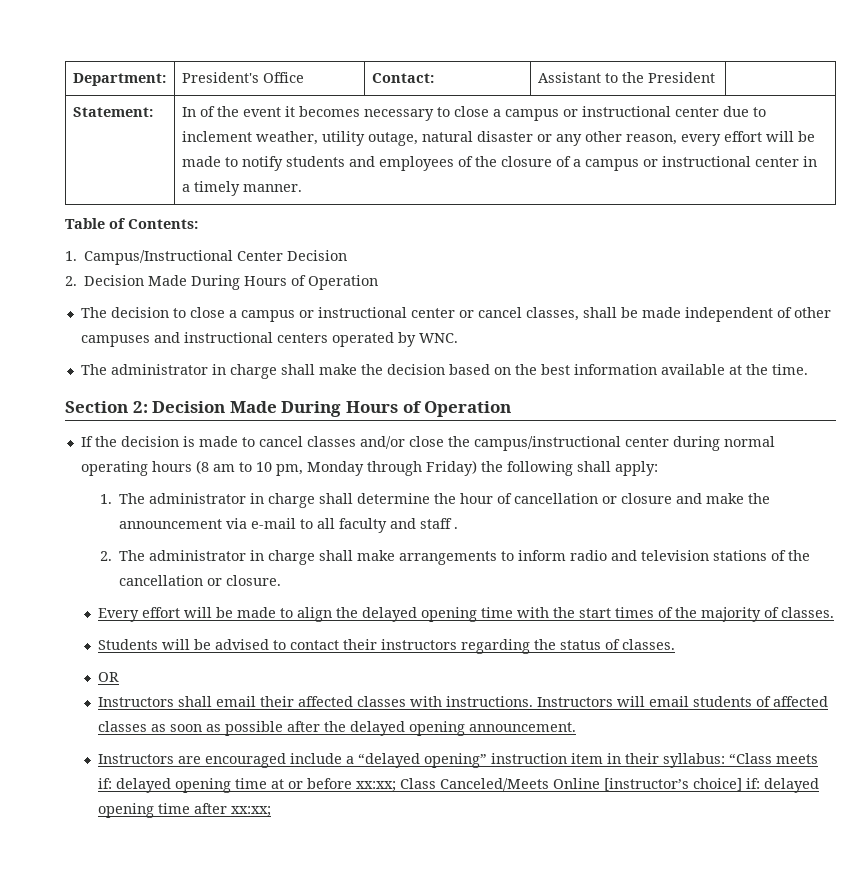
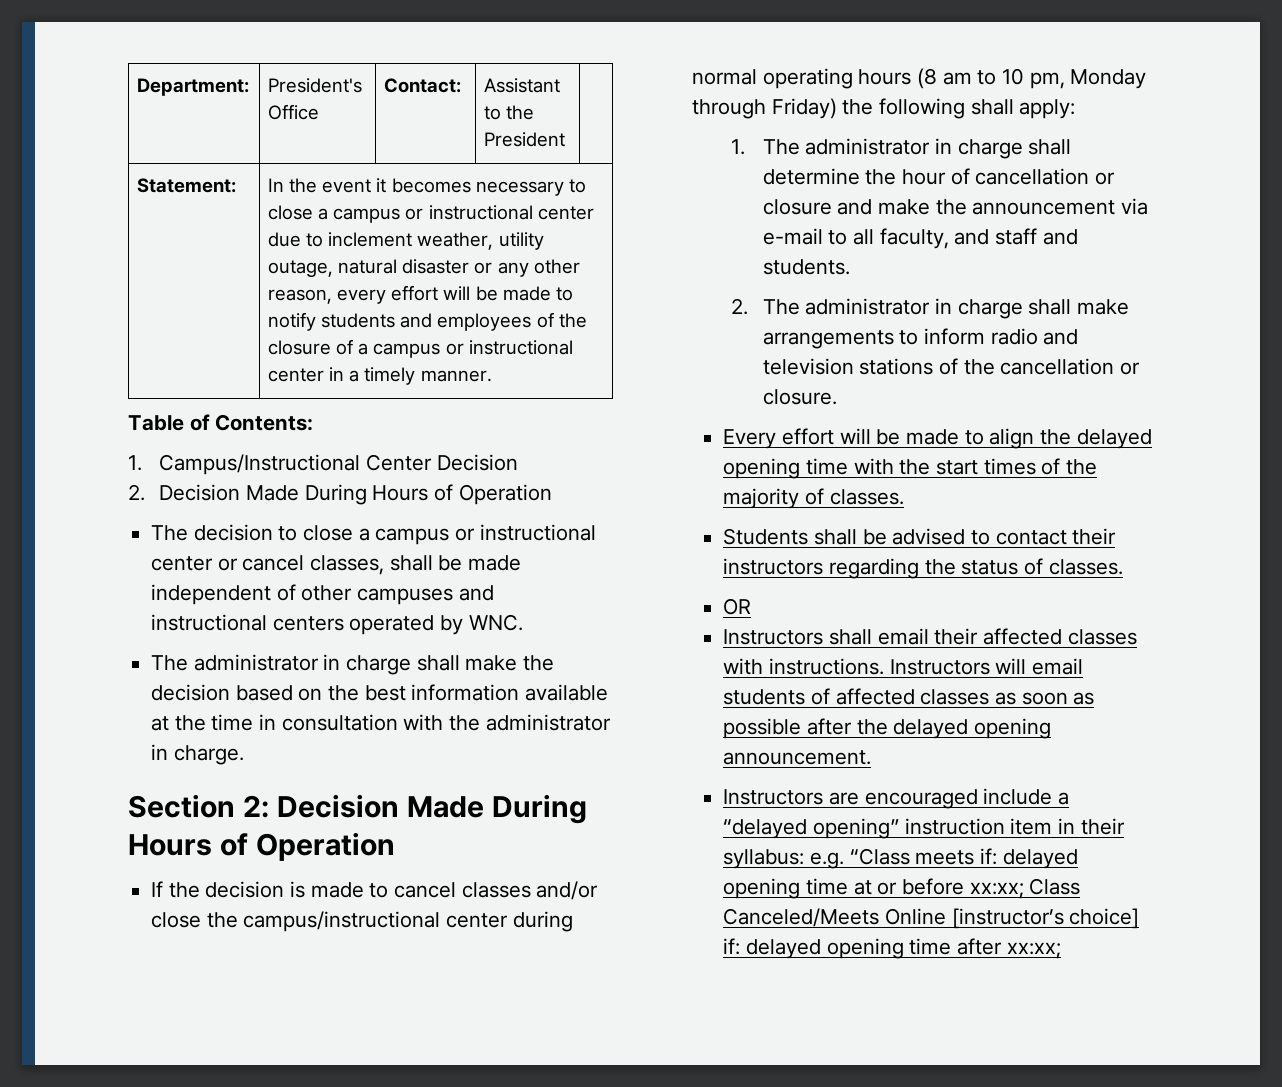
- In of the event it becomes necessary to close a campus or instructional center due to inclement weather, utility outage, natural disaster or any other reason, every effort will be made to notify students and employees of the closure of a campus or instructional center in a timely manner.
+ In the event it becomes necessary to close a campus or instructional center due to inclement weather, utility outage, natural disaster or any other reason, every effort will be made to notify students and employees of the closure of a campus or instructional center in a timely manner.
- The administrator in charge shall make the decision based on the best information available at the time.
+ The administrator in charge shall make the decision based on the best information available at the time in consultation with the administrator in charge.
- 1. The administrator in charge shall determine the hour of cancellation or closure and make the announcement via e-mail to all faculty and staff .
+ 1. The administrator in charge shall determine the hour of cancellation or closure and make the announcement via e-mail to all faculty, and staff and students.
- Students will be advised to contact their instructors regarding the status of classes.
+ Students shall be advised to contact their instructors regarding the status of classes.
- Instructors are encouraged include a “delayed opening” instruction item in their syllabus: “Class meets if: delayed opening time at or before xx:xx; Class Canceled/Meets Online [instructor’s choice] if: delayed opening time after xx:xx;
+ Instructors are encouraged include a “delayed opening” instruction item in their syllabus: e.g. “Class meets if: delayed opening time at or before xx:xx; Class Canceled/Meets Online [instructor’s choice] if: delayed opening time after xx:xx;

